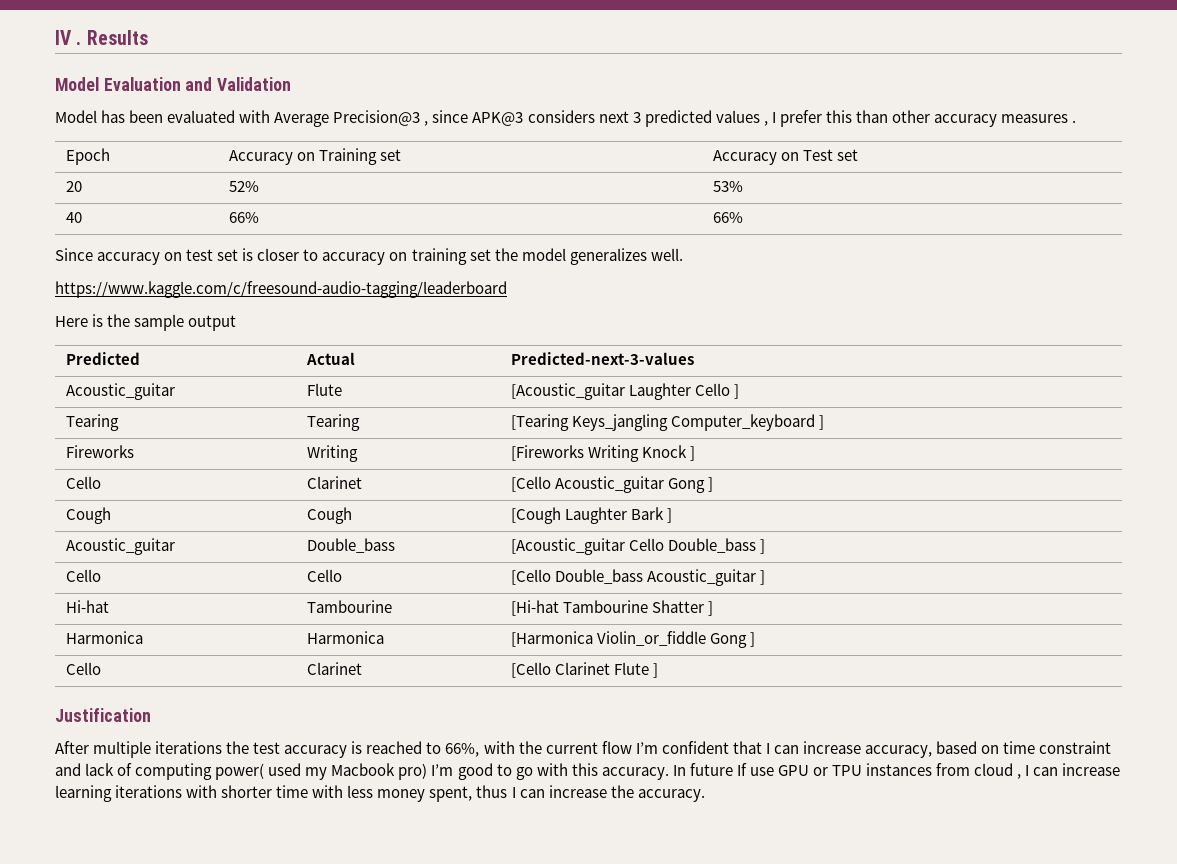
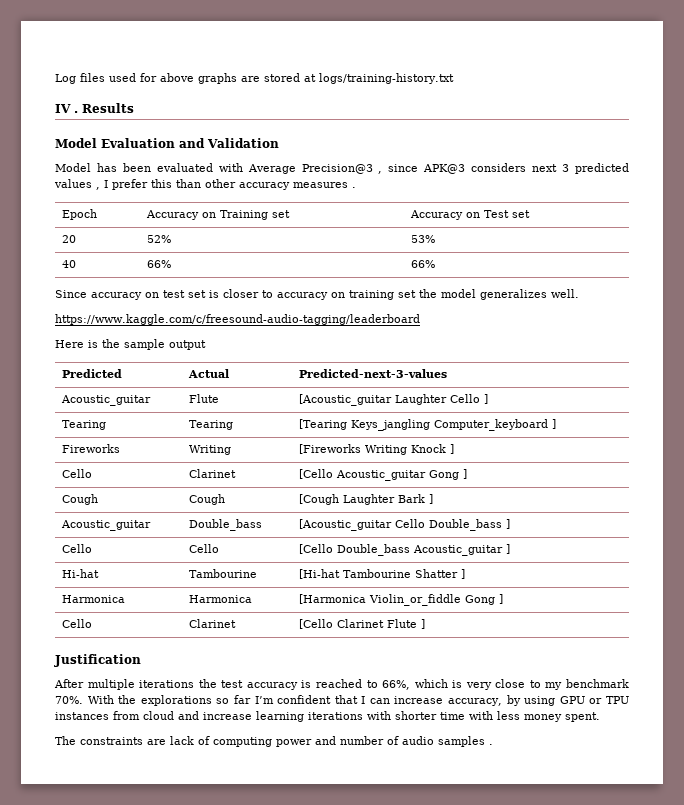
+ Log files used for above graphs are stored at logs/training-history.txt
- After multiple iterations the test accuracy is reached to 66%, with the current flow I’m confident that I can increase accuracy, based on time constraint and lack of computing power( used my Macbook pro) I’m good to go with this accuracy. In future If use GPU or TPU instances from cloud , I can increase learning iterations with shorter time with less money spent, thus I can increase the accuracy.
+ After multiple iterations the test accuracy is reached to 66%, which is very close to my benchmark 70%. With the explorations so far I’m confident that I can increase accuracy, by using GPU or TPU instances from cloud and increase learning iterations with shorter time with less money spent.
+ The constraints are lack of computing power and number of audio samples .

